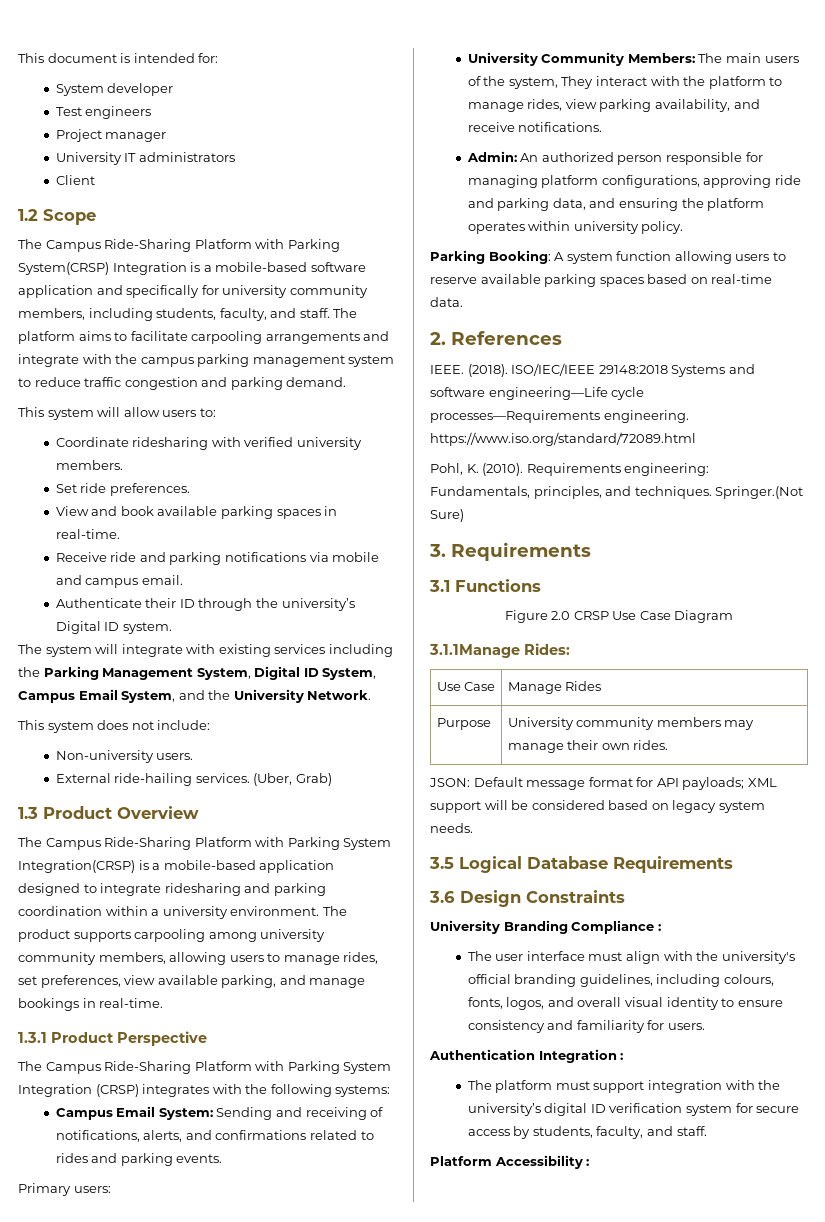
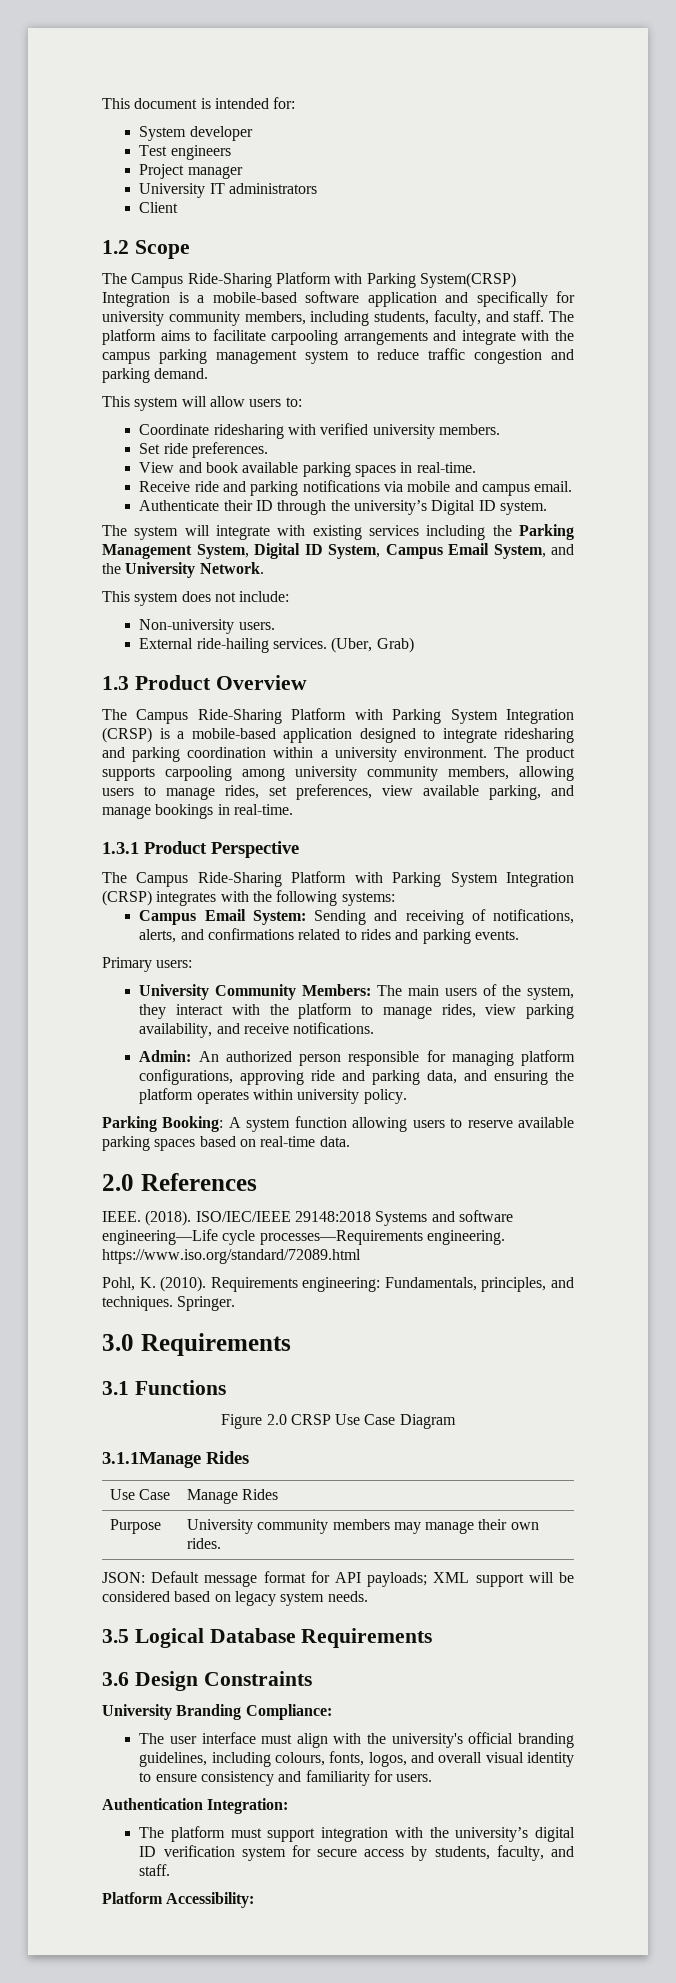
- The Campus Ride-Sharing Platform with Parking System Integration(CRSP) is a mobile-based application designed to integrate ridesharing and parking coordination within a university environment.
+ The Campus Ride-Sharing Platform with Parking System Integration (CRSP) is a mobile-based application designed to integrate ridesharing and parking coordination within a university environment.
- University Community Members: The main users of the system, They interact with the platform to manage rides, view parking availability, and receive notifications.
+ University Community Members: The main users of the system, they interact with the platform to manage rides, view parking availability, and receive notifications.
- 2. References
+ 2.0 References
- Springer.(Not Sure)
- 3. Requirements
+ Springer.
+ 3.0 Requirements
- 3.1.1Manage Rides:
+ 3.1.1Manage Rides
- University Branding Compliance :
+ University Branding Compliance:
- Authentication Integration :
+ Authentication Integration:
- Platform Accessibility :
+ Platform Accessibility:

